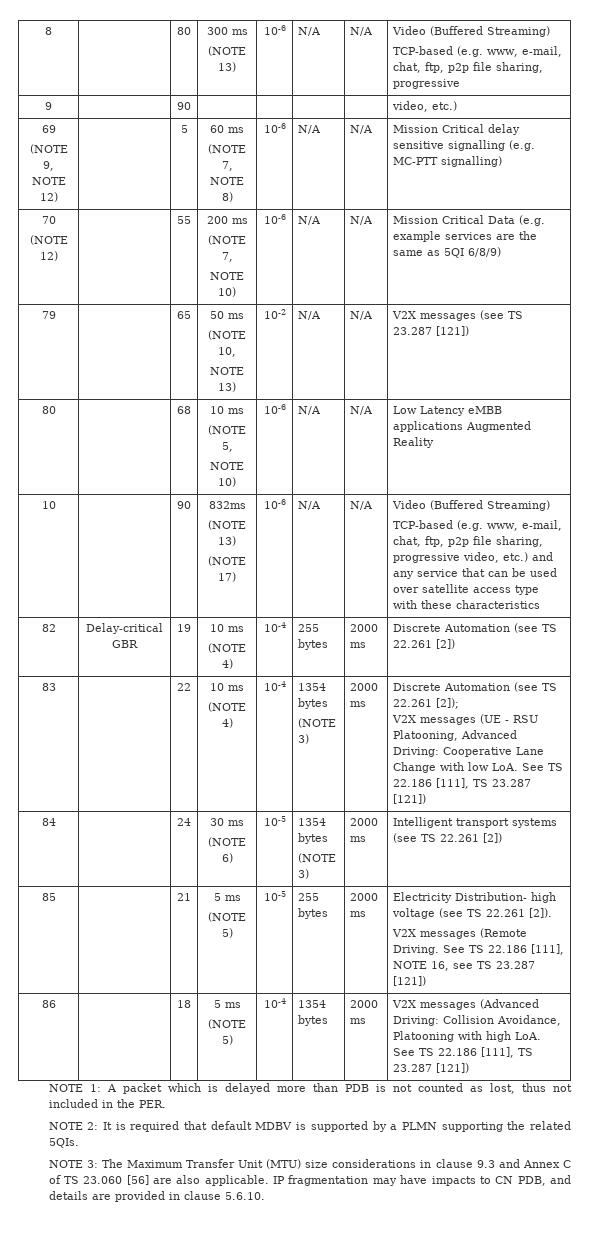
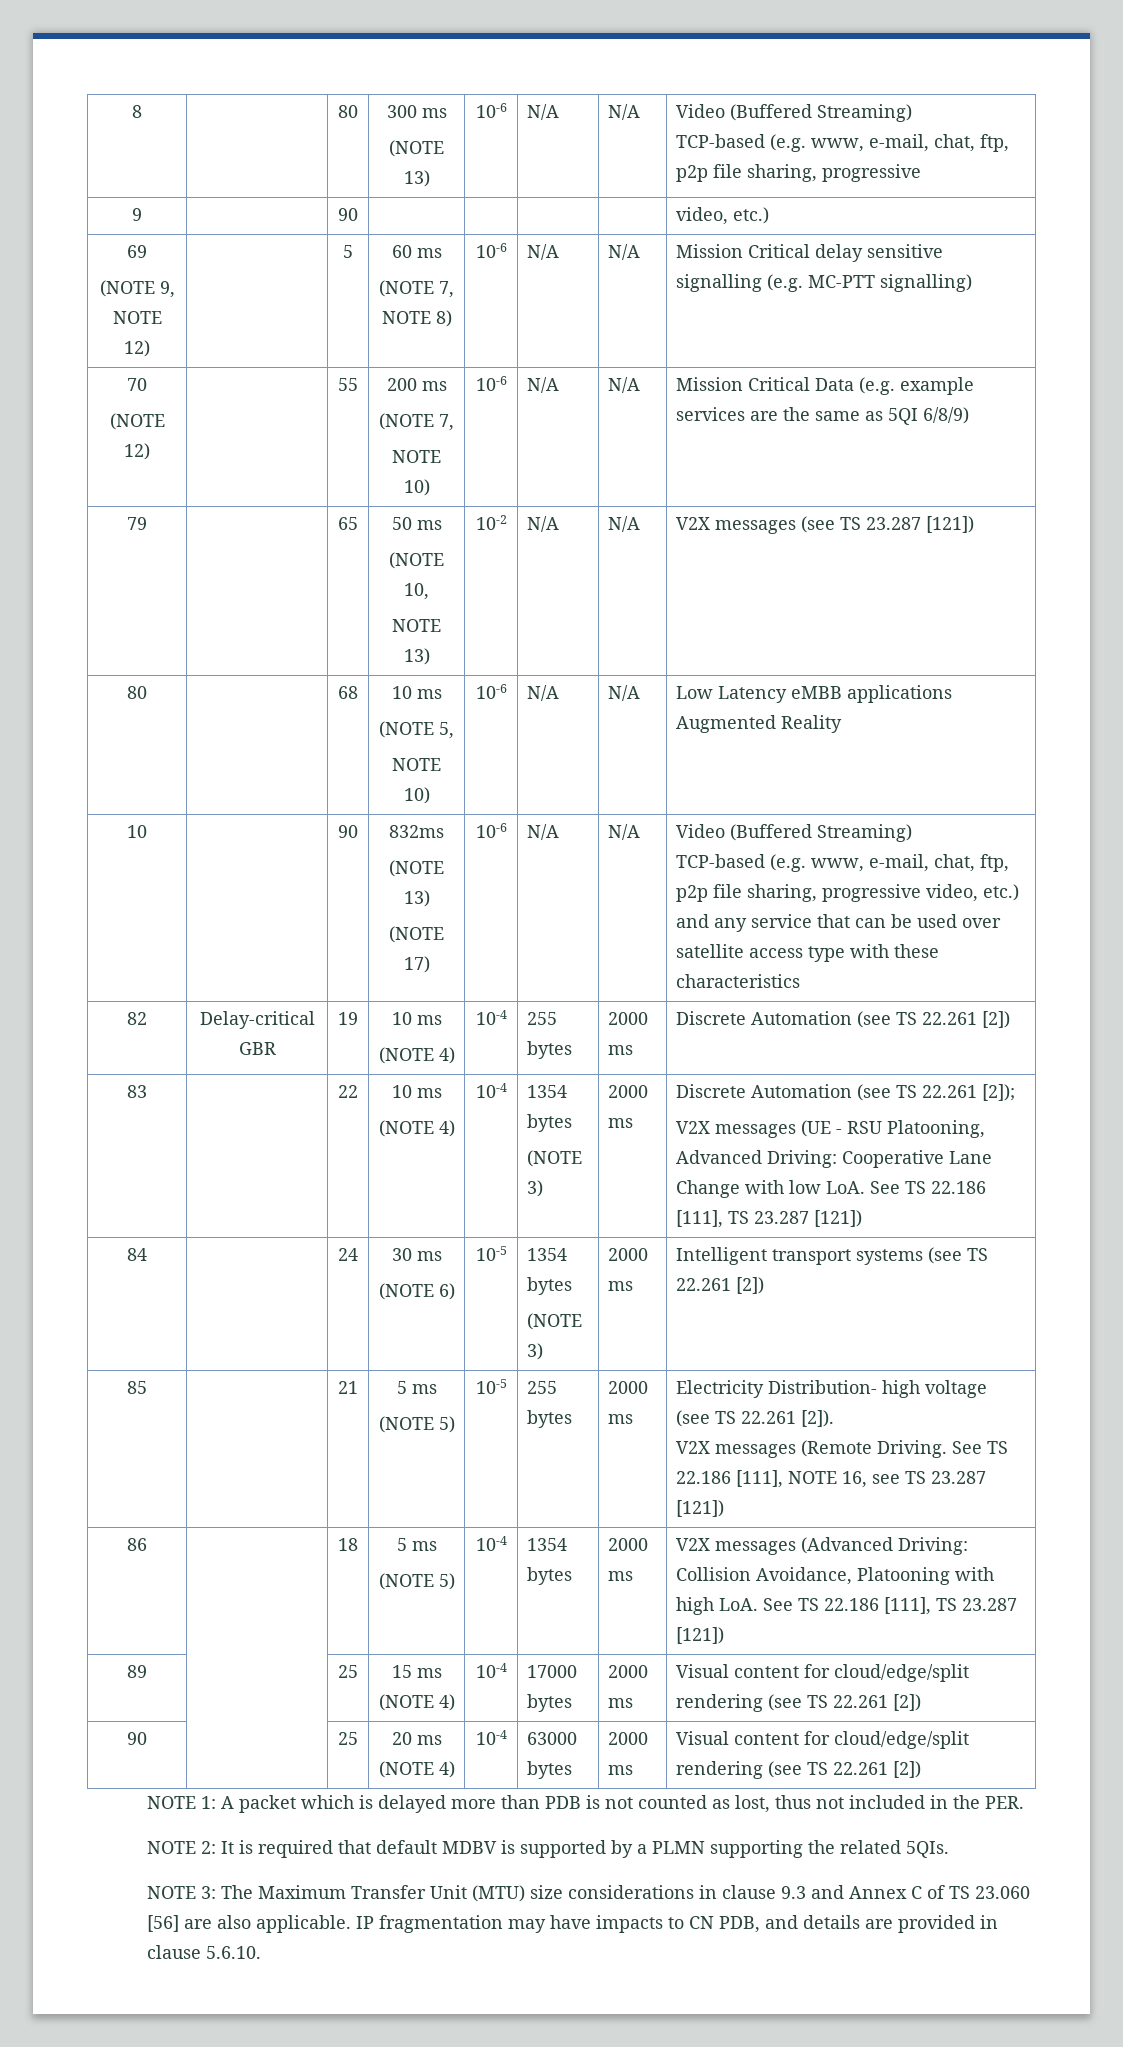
+ 89 | | 25 | 15 ms (NOTE 4) | 10-4 | 17000 bytes | 2000 ms | Visual content for cloud/edge/split rendering (see TS 22.261 [2])
+ 90 | | 25 | 20 ms (NOTE 4) | 10-4 | 63000 bytes | 2000 ms | Visual content for cloud/edge/split rendering (see TS 22.261 [2])

